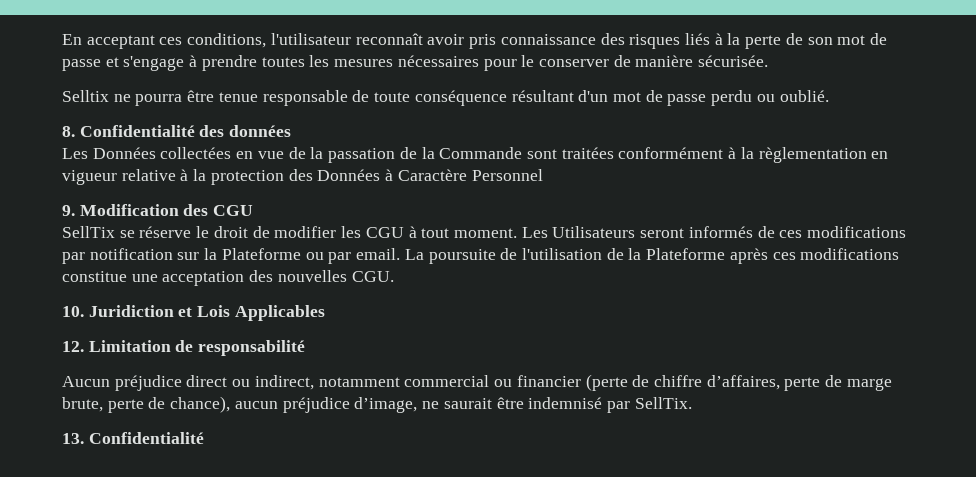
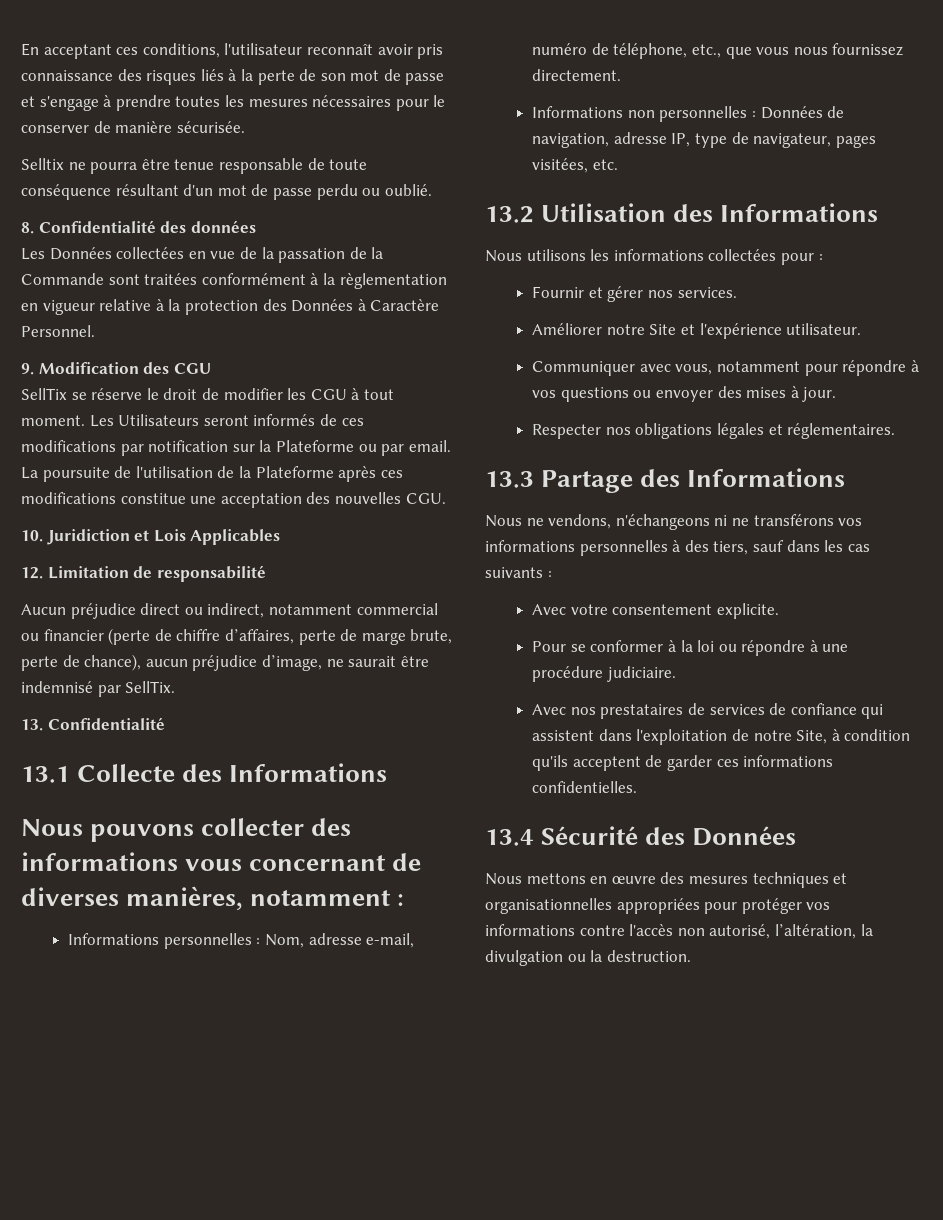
- Les Données collectées en vue de la passation de la Commande sont traitées conformément à la règlementation en vigueur relative à la protection des Données à Caractère Personnel
+ Les Données collectées en vue de la passation de la Commande sont traitées conformément à la règlementation en vigueur relative à la protection des Données à Caractère Personnel.
+ 13.1 Collecte des Informations
+ Nous pouvons collecter des informations vous concernant de diverses manières, notamment :
+ Informations personnelles : Nom, adresse e-mail, numéro de téléphone, etc., que vous nous fournissez directement.
+ Informations non personnelles : Données de navigation, adresse IP, type de navigateur, pages visitées, etc.
+ 13.2 Utilisation des Informations
+ Nous utilisons les informations collectées pour :
+ Fournir et gérer nos services.
+ Améliorer notre Site et l'expérience utilisateur.
+ Communiquer avec vous, notamment pour répondre à vos questions ou envoyer des mises à jour.
+ Respecter nos obligations légales et réglementaires.
+ 13.3 Partage des Informations
+ Nous ne vendons, n'échangeons ni ne transférons vos informations personnelles à des tiers, sauf dans les cas suivants :
+ Avec votre consentement explicite.
+ Pour se conformer à la loi ou répondre à une procédure judiciaire.
+ Avec nos prestataires de services de confiance qui assistent dans l'exploitation de notre Site, à condition qu'ils acceptent de garder ces informations confidentielles.
+ 13.4 Sécurité des Données
+ Nous mettons en œuvre des mesures techniques et organisationnelles appropriées pour protéger vos informations contre l'accès non autorisé, l’altération, la divulgation ou la destruction.

